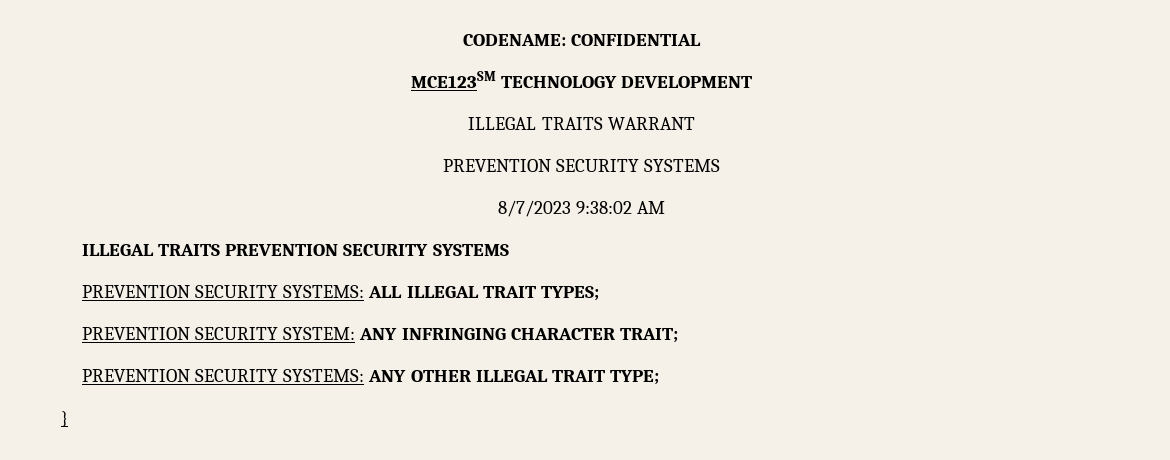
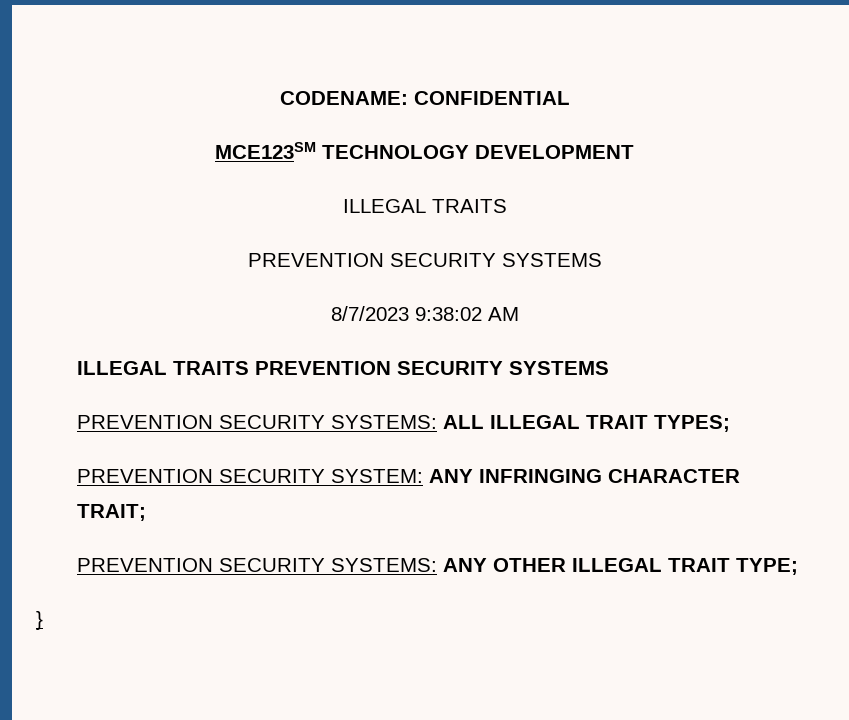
  MCE123SM TECHNOLOGY DEVELOPMENT
- ILLEGAL TRAITS WARRANT
+ ILLEGAL TRAITS

